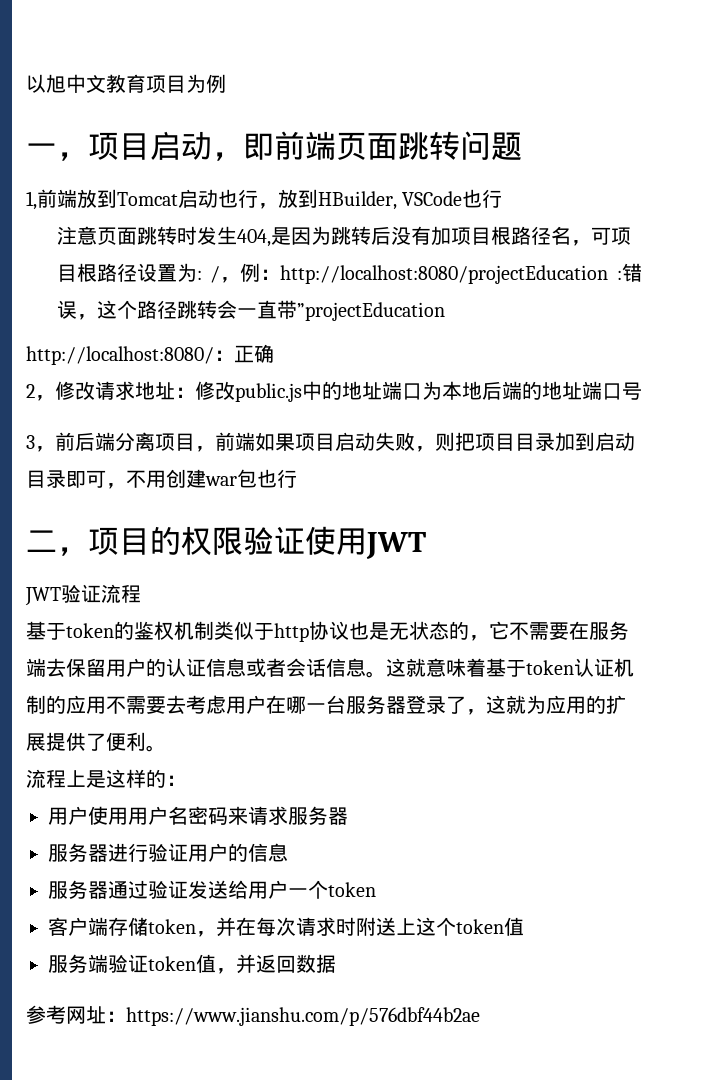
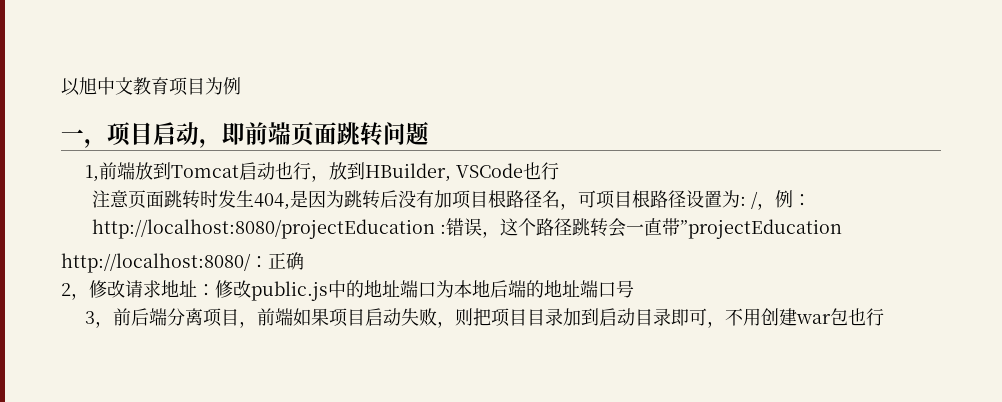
- 二，项目的权限验证使用JWT
- JWT验证流程
- 基于token的鉴权机制类似于http协议也是无状态的，它不需要在服务端去保留用户的认证信息或者会话信息。这就意味着基于token认证机制的应用不需要去考虑用户在哪一台服务器登录了，这就为应用的扩展提供了便利。
- 流程上是这样的：
- 用户使用用户名密码来请求服务器
- 服务器进行验证用户的信息
- 服务器通过验证发送给用户一个token
- 客户端存储token，并在每次请求时附送上这个token值
- 服务端验证token值，并返回数据
- 参考网址：https://www.jianshu.com/p/576dbf44b2ae

